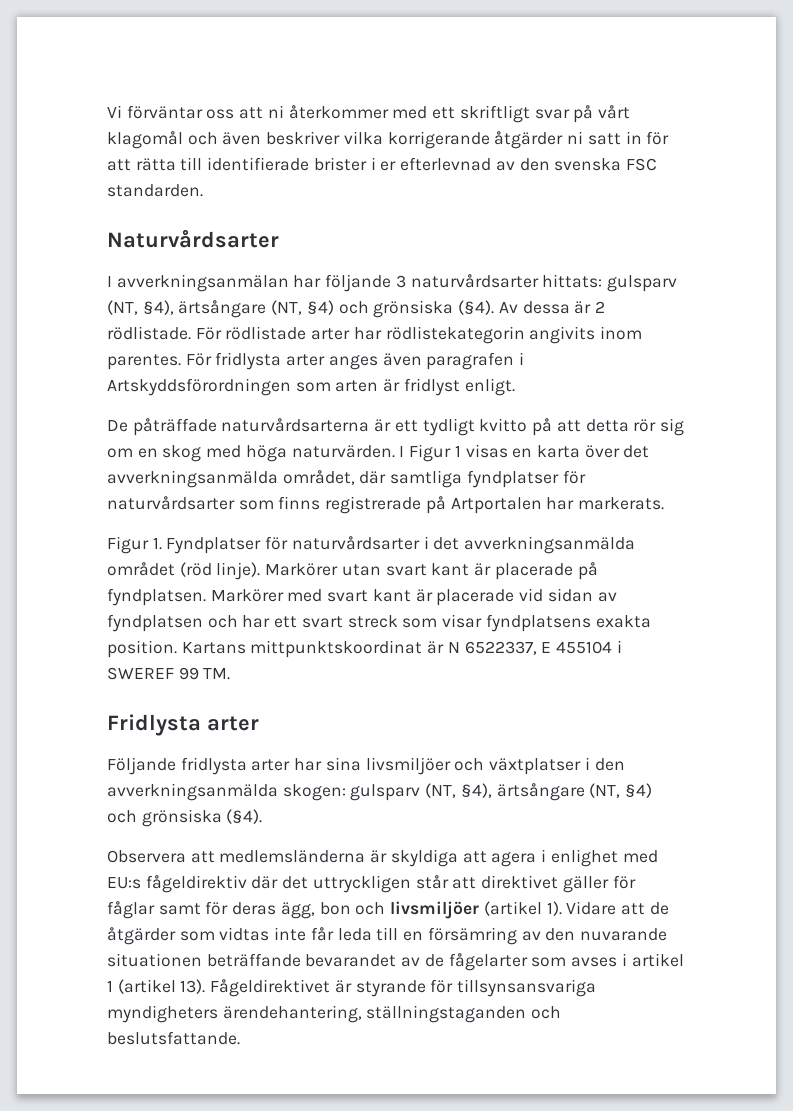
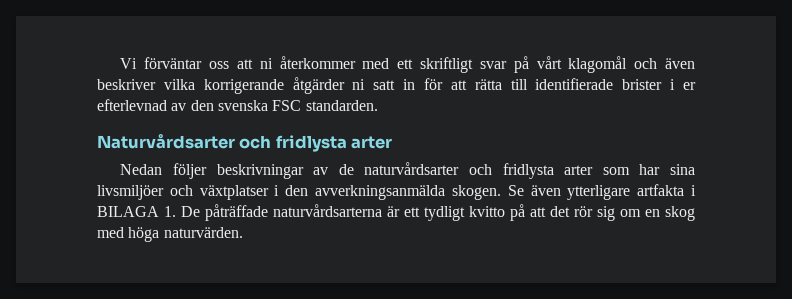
- Naturvårdsarter
- I avverkningsanmälan har följande 3 naturvårdsarter hittats: gulsparv (NT, §4), ärtsångare (NT, §4) och grönsiska (§4). Av dessa är 2 rödlistade. För rödlistade arter har rödlistekategorin angivits inom parentes. För fridlysta arter anges även paragrafen i Artskyddsförordningen som arten är fridlyst enligt.
- De påträffade naturvårdsarterna är ett tydligt kvitto på att detta rör sig om en skog med höga naturvärden. I Figur 1 visas en karta över det avverkningsanmälda området, där samtliga fyndplatser för naturvårdsarter som finns registrerade på Artportalen har markerats.
- Figur 1. Fyndplatser för naturvårdsarter i det avverkningsanmälda området (röd linje). Markörer utan svart kant är placerade på fyndplatsen. Markörer med svart kant är placerade vid sidan av fyndplatsen och har ett svart streck som visar fyndplatsens exakta position. Kartans mittpunktskoordinat är N 6522337, E 455104 i SWEREF 99 TM.
- Fridlysta arter
- Följande fridlysta arter har sina livsmiljöer och växtplatser i den avverkningsanmälda skogen: gulsparv (NT, §4), ärtsångare (NT, §4) och grönsiska (§4).
- Observera att medlemsländerna är skyldiga att agera i enlighet med EU:s fågeldirektiv där det uttryckligen står att direktivet gäller för fåglar samt för deras ägg, bon och livsmiljöer (artikel 1). Vidare att de åtgärder som vidtas inte får leda till en försämring av den nuvarande situationen beträffande bevarandet av de fågelarter som avses i artikel 1 (artikel 13). Fågeldirektivet är styrande för tillsynsansvariga myndigheters ärendehantering, ställningstaganden och beslutsfattande.
+ Naturvårdsarter och fridlysta arter
+ Nedan följer beskrivningar av de naturvårdsarter och fridlysta arter som har sina livsmiljöer och växtplatser i den avverkningsanmälda skogen. Se även ytterligare artfakta i BILAGA 1. De påträffade naturvårdsarterna är ett tydligt kvitto på att det rör sig om en skog med höga naturvärden.

